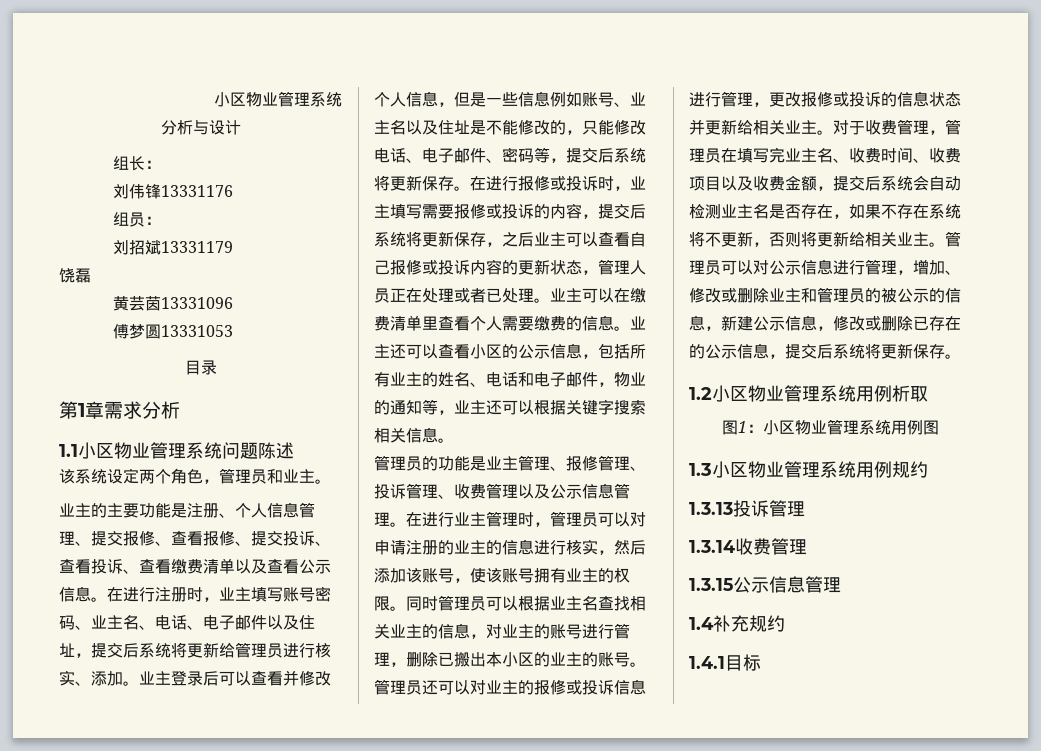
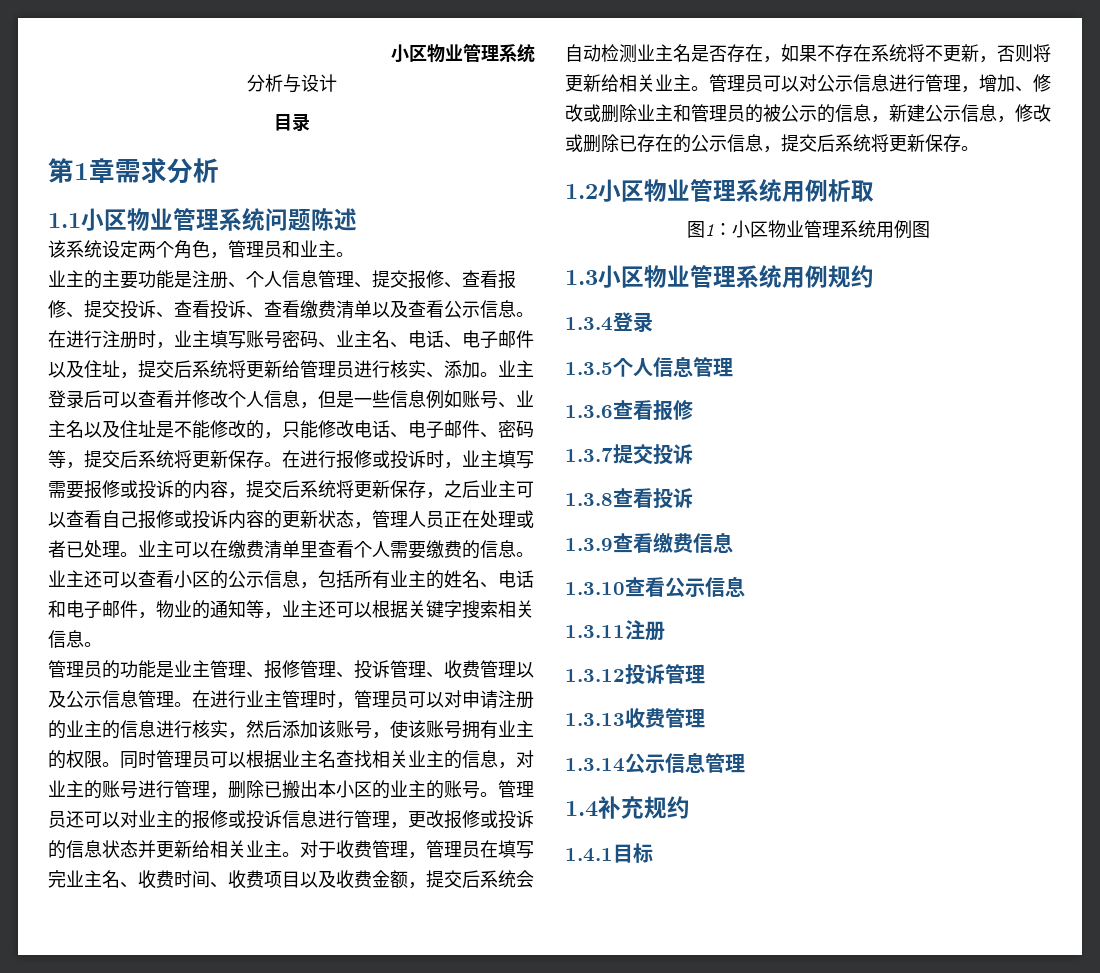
- 组长：
- 刘伟锋13331176
- 组员：
- 刘招斌13331179
- 饶磊
- 黄芸茵13331096
- 傅梦圆13331053
- 1.3.13投诉管理
+ 1.3.4登录
+ 1.3.5个人信息管理
+ 1.3.6查看报修
+ 1.3.7提交投诉
+ 1.3.8查看投诉
+ 1.3.9查看缴费信息
+ 1.3.10查看公示信息
+ 1.3.11注册
+ 1.3.12投诉管理
- 1.3.14收费管理
+ 1.3.13收费管理
- 1.3.15公示信息管理
+ 1.3.14公示信息管理

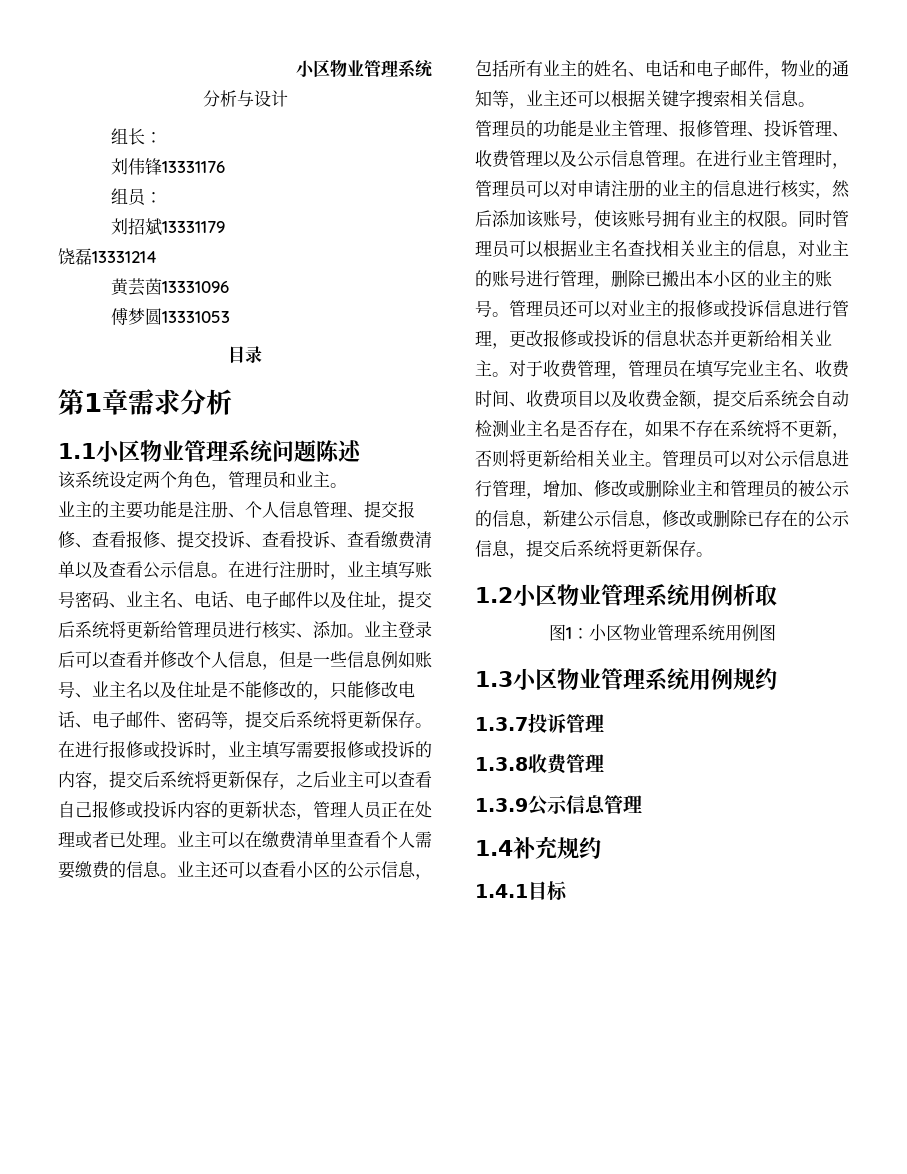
+ 组长：
+ 刘伟锋13331176
+ 组员：
+ 刘招斌13331179
+ 饶磊13331214
+ 黄芸茵13331096
+ 傅梦圆13331053
- 1.3.4登录
- 1.3.5个人信息管理
- 1.3.6查看报修
- 1.3.7提交投诉
- 1.3.8查看投诉
- 1.3.9查看缴费信息
- 1.3.10查看公示信息
- 1.3.11注册
- 1.3.12投诉管理
+ 1.3.7投诉管理
- 1.3.13收费管理
+ 1.3.8收费管理
- 1.3.14公示信息管理
+ 1.3.9公示信息管理

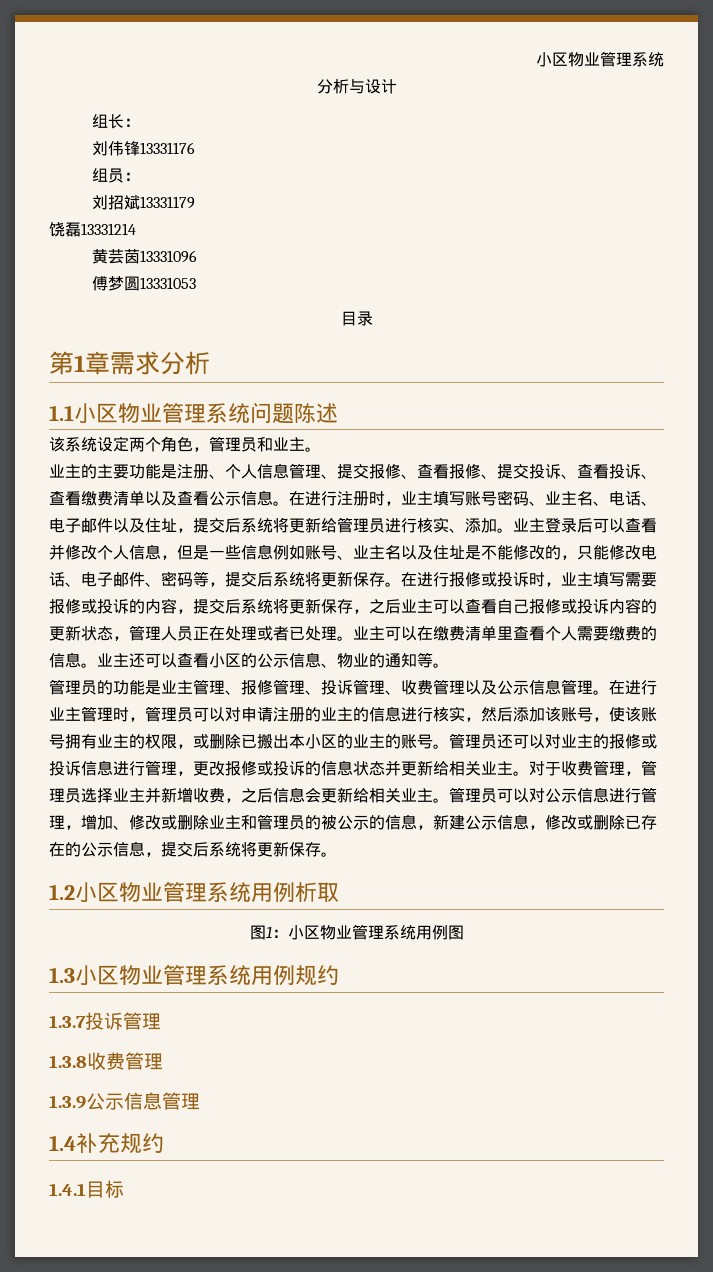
- 业主还可以查看小区的公示信息，包括所有业主的姓名、电话和电子邮件，物业的通知等，业主还可以根据关键字搜索相关信息。
+ 业主还可以查看小区的公示信息、物业的通知等。
- 在进行业主管理时，管理员可以对申请注册的业主的信息进行核实，然后添加该账号，使该账号拥有业主的权限。同时管理员可以根据业主名查找相关业主的信息，对业主的账号进行管理，删除已搬出本小区的业主的账号。
+ 在进行业主管理时，管理员可以对申请注册的业主的信息进行核实，然后添加该账号，使该账号拥有业主的权限，或删除已搬出本小区的业主的账号。
- 对于收费管理，管理员在填写完业主名、收费时间、收费项目以及收费金额，提交后系统会自动检测业主名是否存在，如果不存在系统将不更新，否则将更新给相关业主。
+ 对于收费管理，管理员选择业主并新增收费，之后信息会更新给相关业主。

